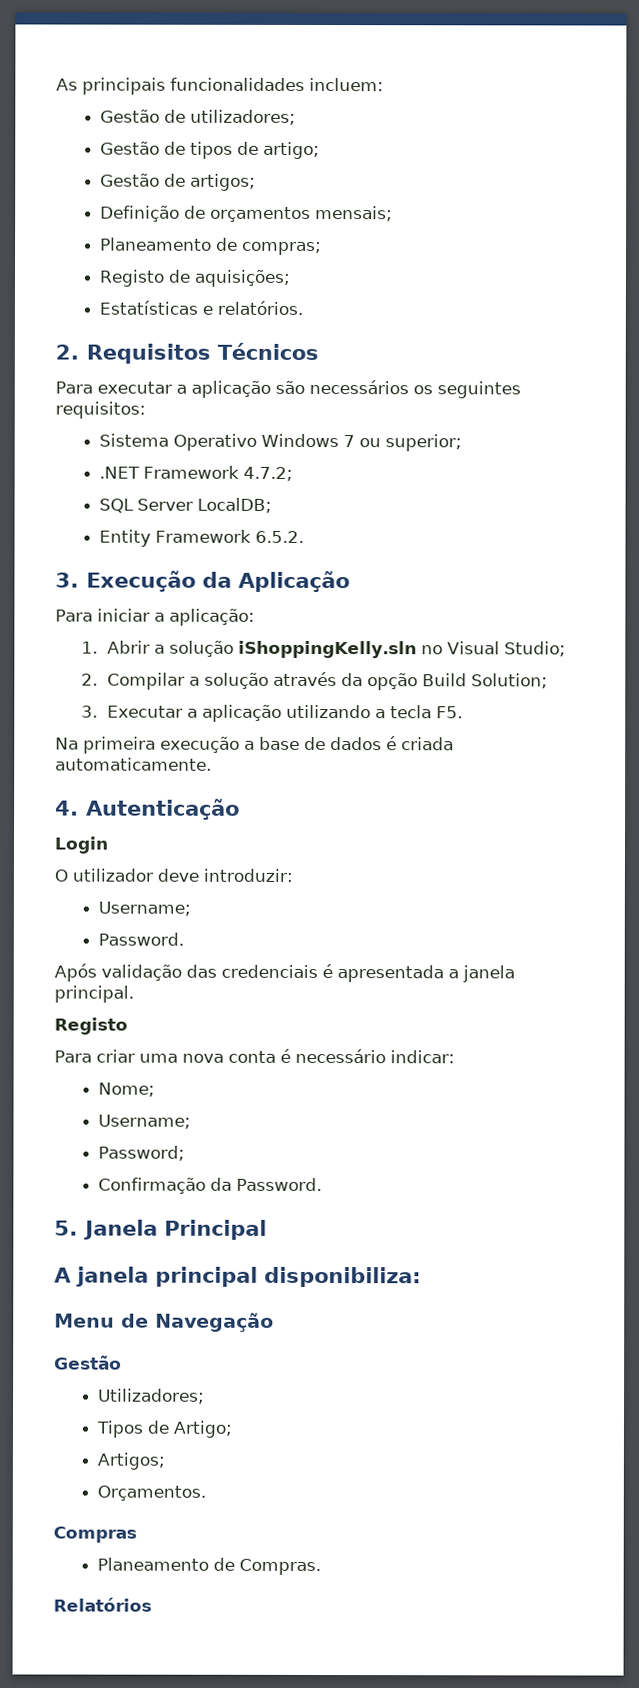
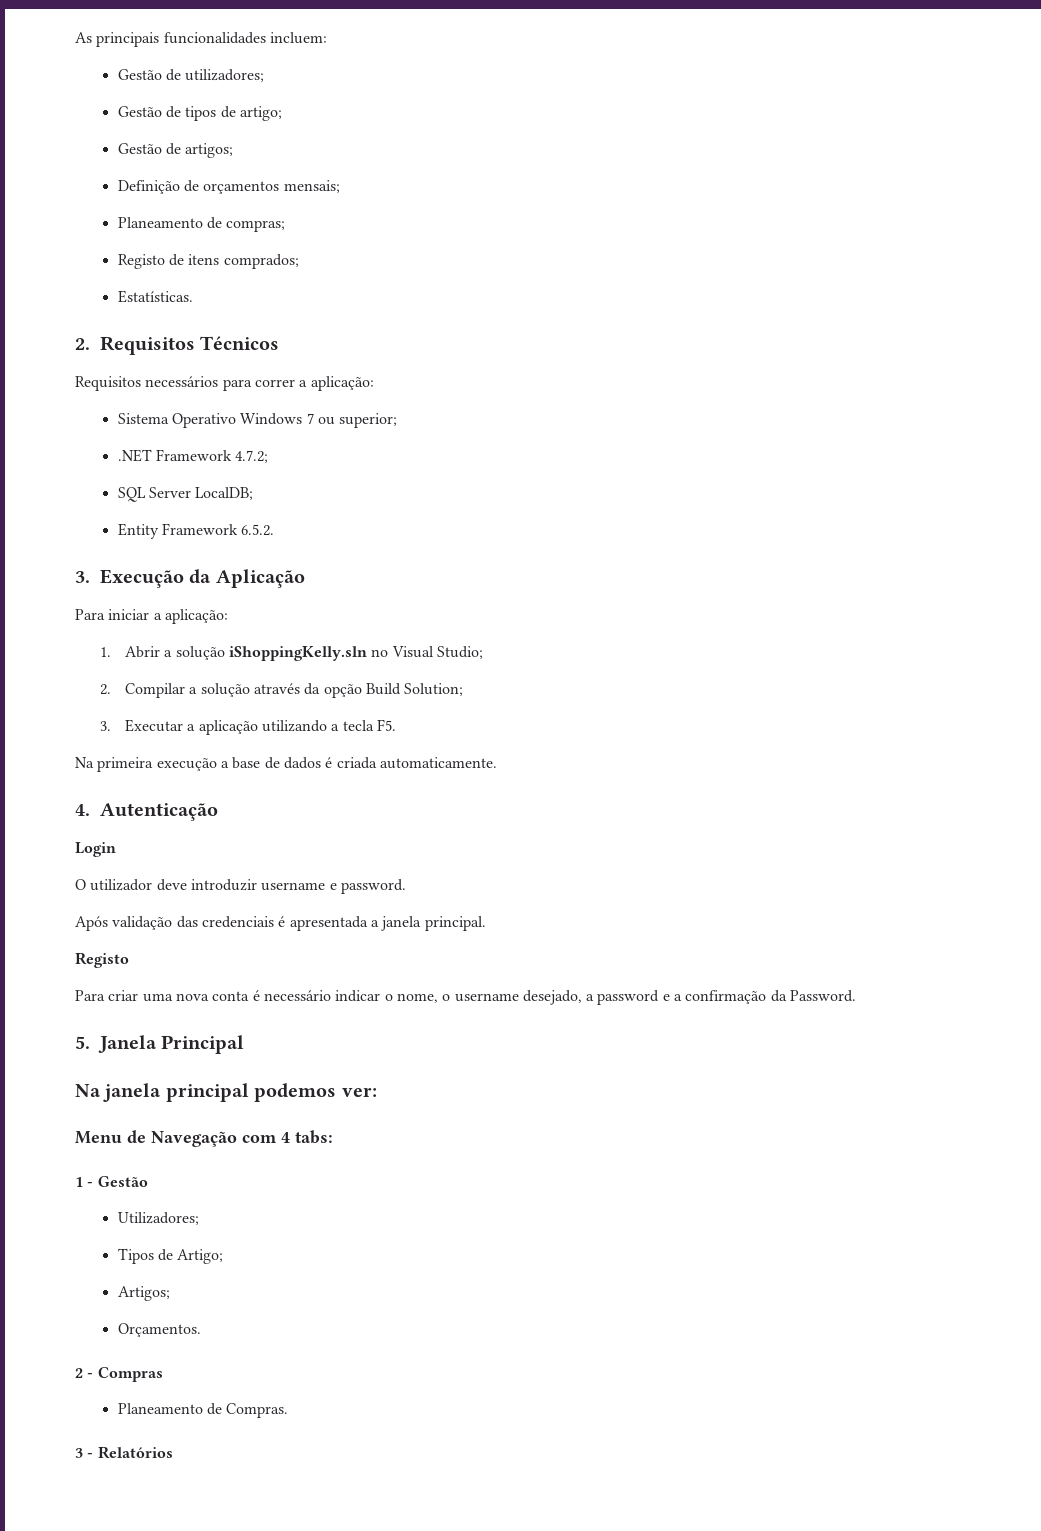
- Registo de aquisições;
- Estatísticas e relatórios.
+ Registo de itens comprados;
+ Estatísticas.
- Para executar a aplicação são necessários os seguintes requisitos:
+ Requisitos necessários para correr a aplicação:
- O utilizador deve introduzir:
- Username;
- Password.
+ O utilizador deve introduzir username e password.
- Para criar uma nova conta é necessário indicar:
- Nome;
- Username;
- Password;
- Confirmação da Password.
+ Para criar uma nova conta é necessário indicar o nome, o username desejado, a password e a confirmação da Password.
- A janela principal disponibiliza:
+ Na janela principal podemos ver:
- Menu de Navegação
- Gestão
+ Menu de Navegação com 4 tabs:
+ 1 - Gestão
- Compras
+ 2 - Compras
- Relatórios
+ 3 - Relatórios

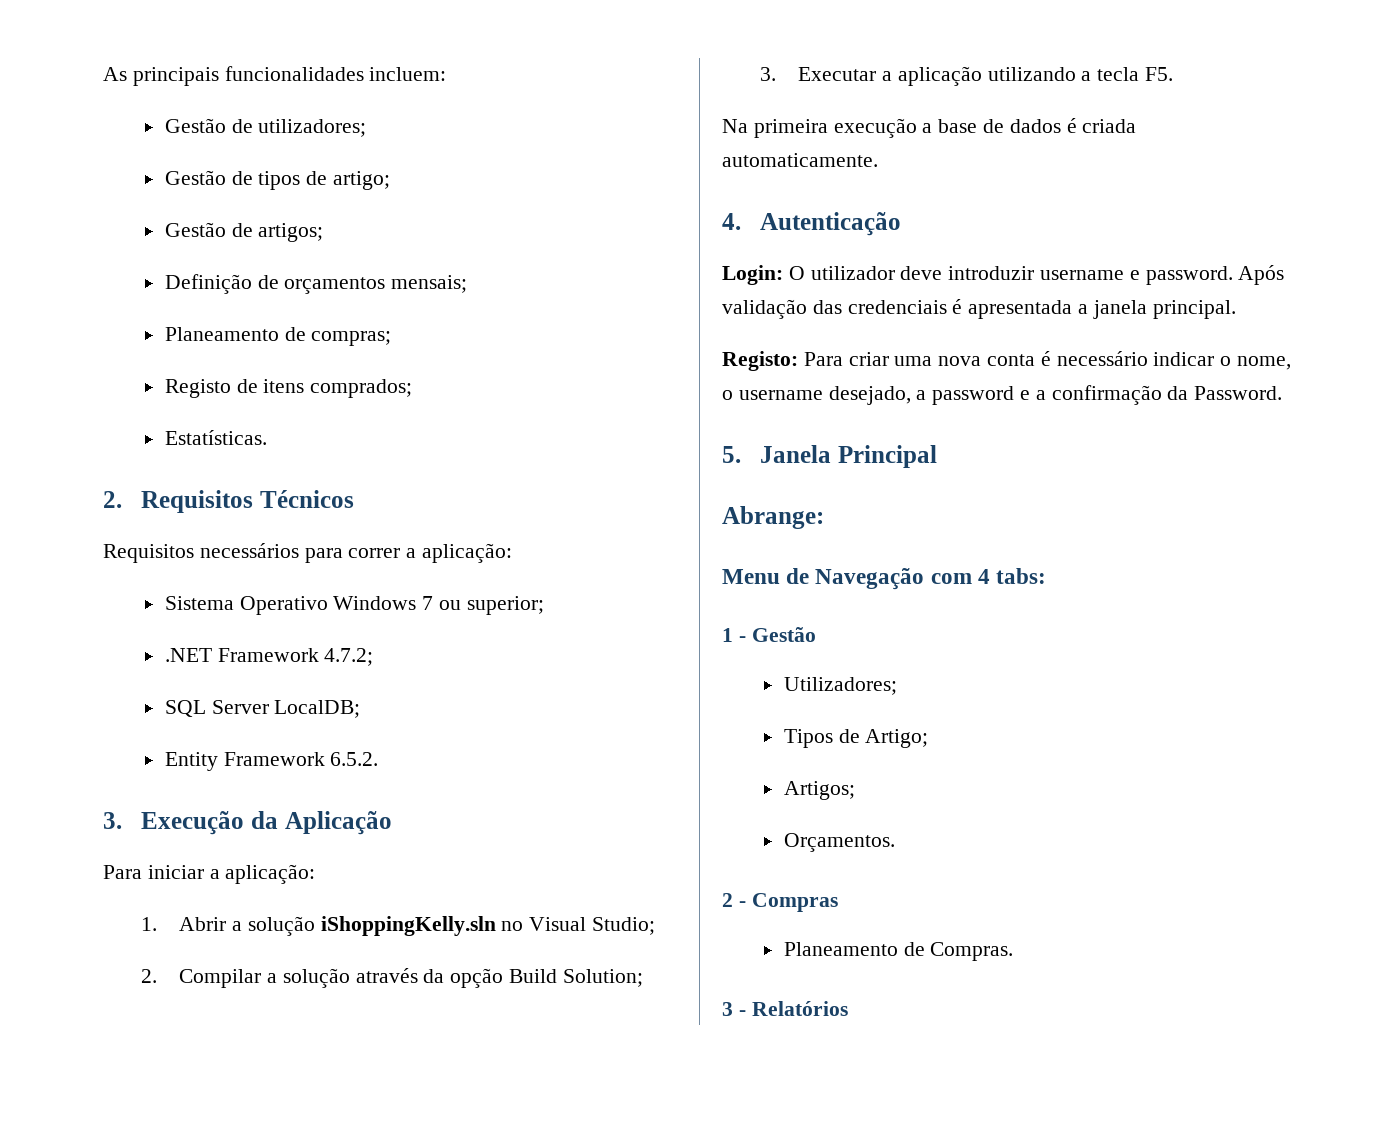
- Login
- O utilizador deve introduzir username e password.
- Após validação das credenciais é apresentada a janela principal.
- Registo
- Para criar uma nova conta é necessário indicar o nome, o username desejado, a password e a confirmação da Password.
+ Login: O utilizador deve introduzir username e password. Após validação das credenciais é apresentada a janela principal.
+ Registo: Para criar uma nova conta é necessário indicar o nome, o username desejado, a password e a confirmação da Password.
- Na janela principal podemos ver:
+ Abrange:

